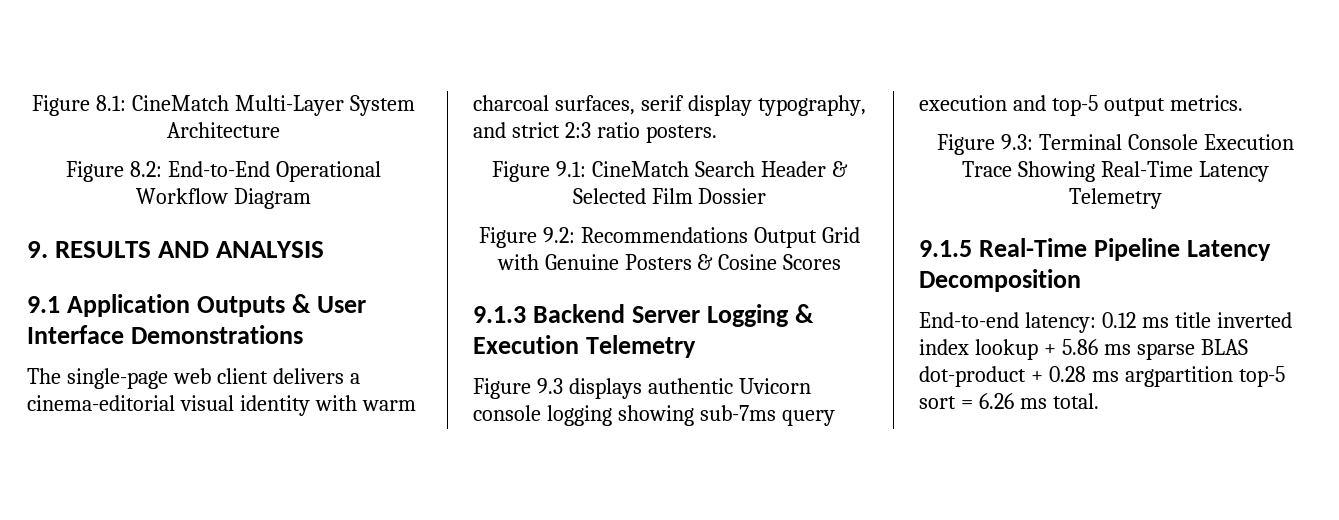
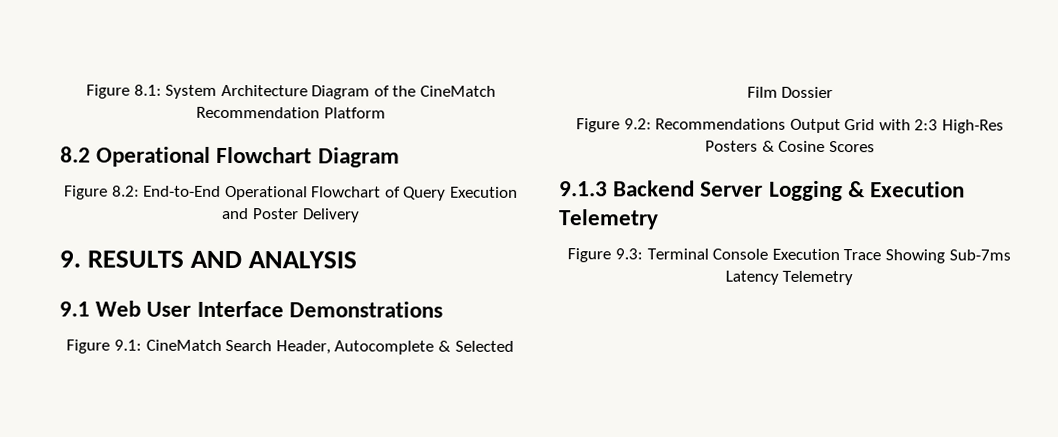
- Figure 8.1: CineMatch Multi-Layer System Architecture
- Figure 8.2: End-to-End Operational Workflow Diagram
+ Figure 8.1: System Architecture Diagram of the CineMatch Recommendation Platform
+ 8.2 Operational Flowchart Diagram
+ Figure 8.2: End-to-End Operational Flowchart of Query Execution and Poster Delivery
- 9.1 Application Outputs & User Interface Demonstrations
+ 9.1 Web User Interface Demonstrations
- The single-page web client delivers a cinema-editorial visual identity with warm charcoal surfaces, serif display typography, and strict 2:3 ratio posters.
- Figure 9.1: CineMatch Search Header & Selected Film Dossier
+ Figure 9.1: CineMatch Search Header, Autocomplete & Selected Film Dossier
- Figure 9.2: Recommendations Output Grid with Genuine Posters & Cosine Scores
+ Figure 9.2: Recommendations Output Grid with 2:3 High-Res Posters & Cosine Scores
- Figure 9.3 displays authentic Uvicorn console logging showing sub-7ms query execution and top-5 output metrics.
- Figure 9.3: Terminal Console Execution Trace Showing Real-Time Latency Telemetry
+ Figure 9.3: Terminal Console Execution Trace Showing Sub-7ms Latency Telemetry
- 9.1.5 Real-Time Pipeline Latency Decomposition
- End-to-end latency: 0.12 ms title inverted index lookup + 5.86 ms sparse BLAS dot-product + 0.28 ms argpartition top-5 sort = 6.26 ms total.

